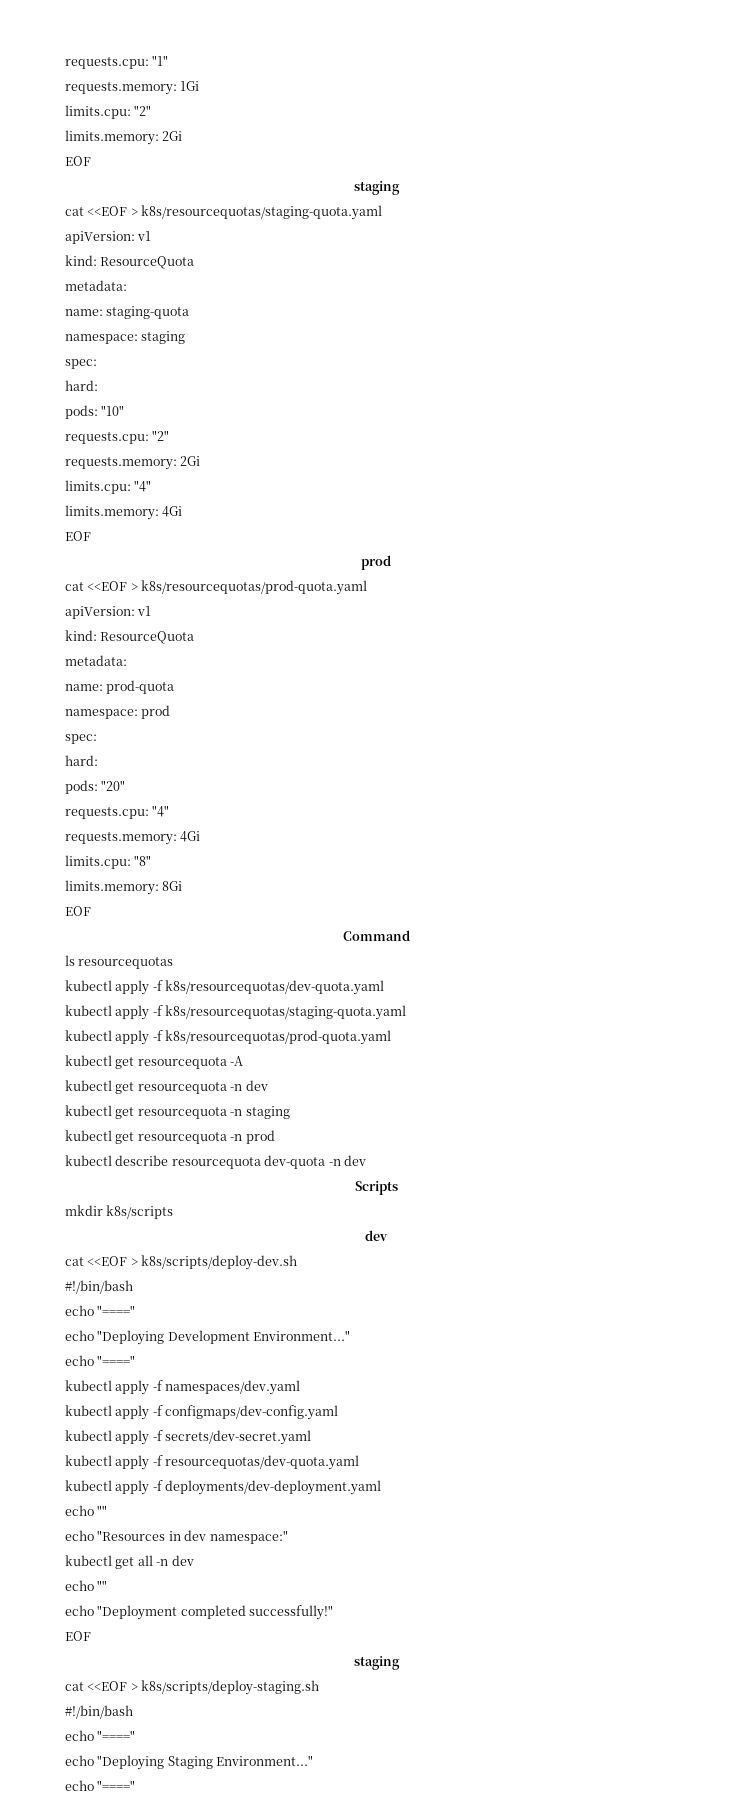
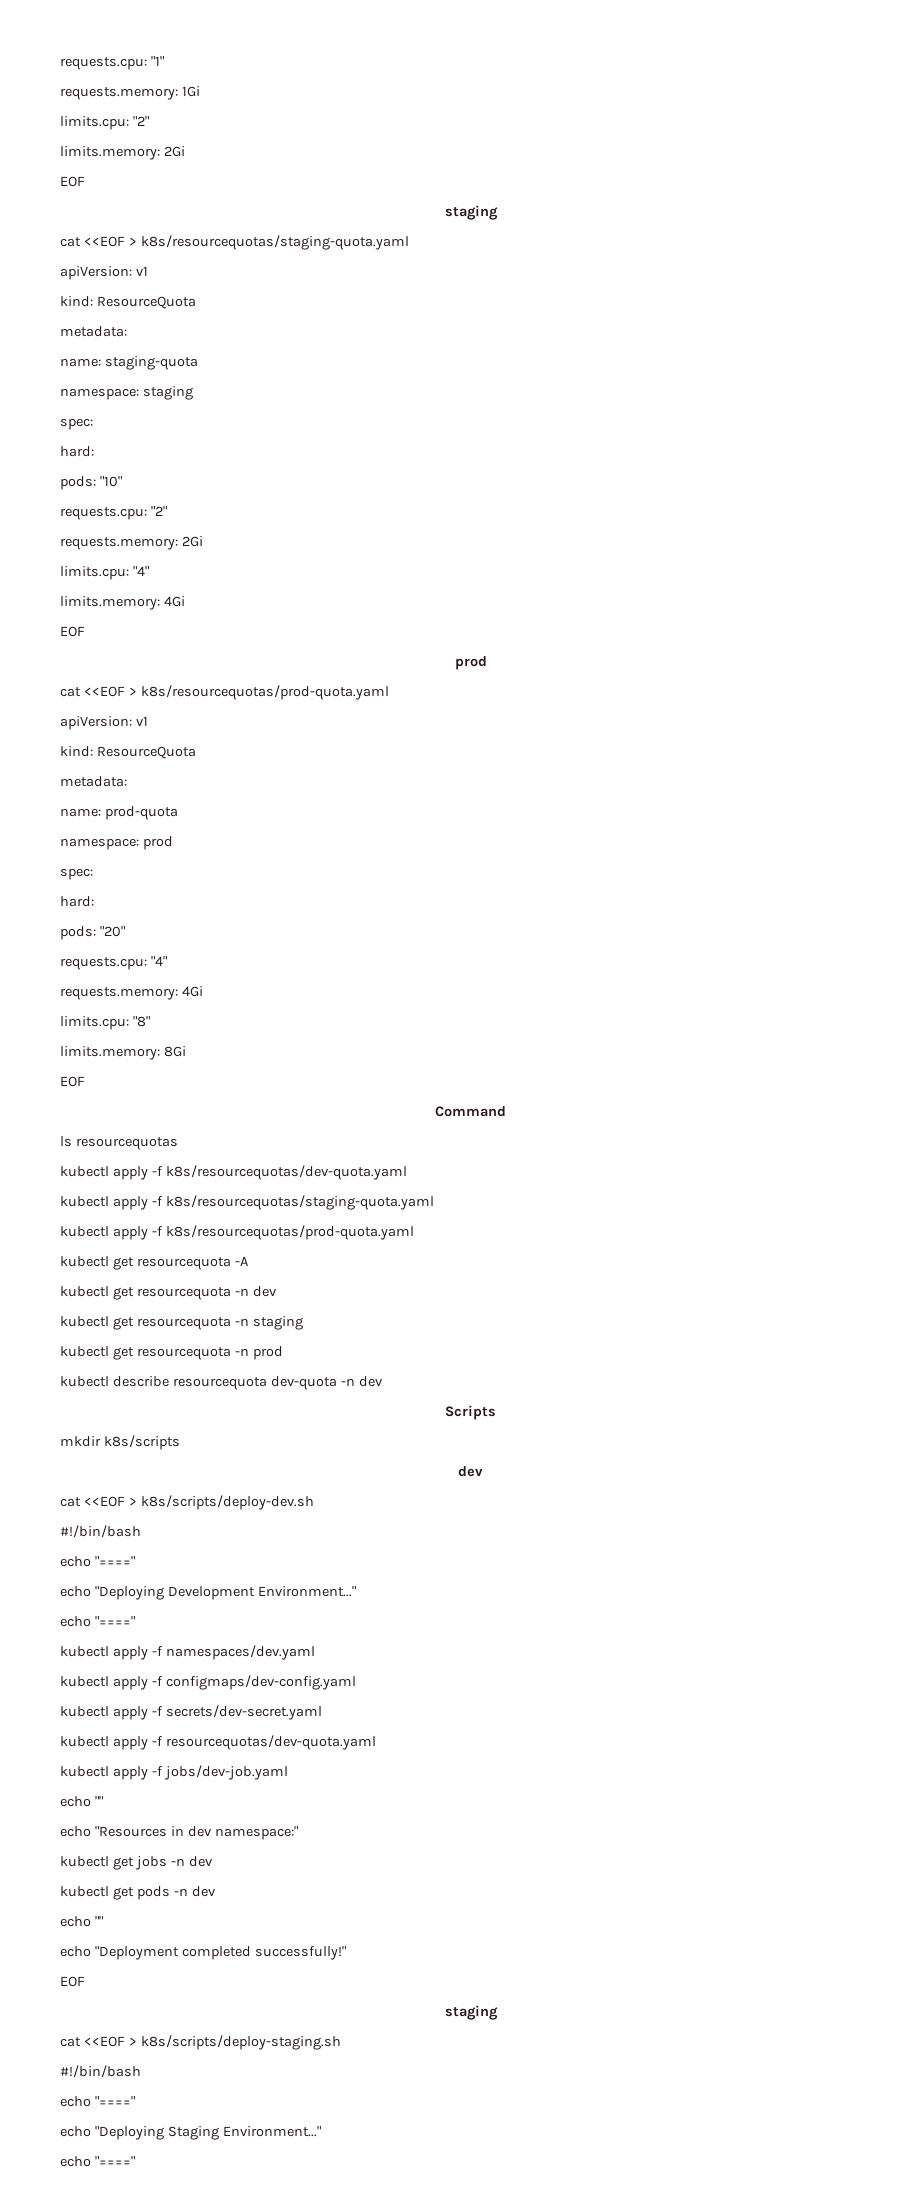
- kubectl apply -f deployments/dev-deployment.yaml
+ kubectl apply -f jobs/dev-job.yaml
- kubectl get all -n dev
+ kubectl get jobs -n dev
+ kubectl get pods -n dev

